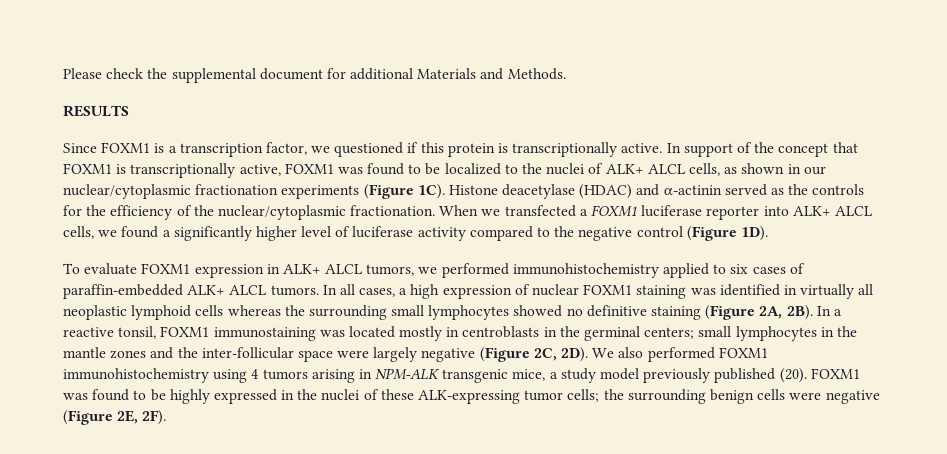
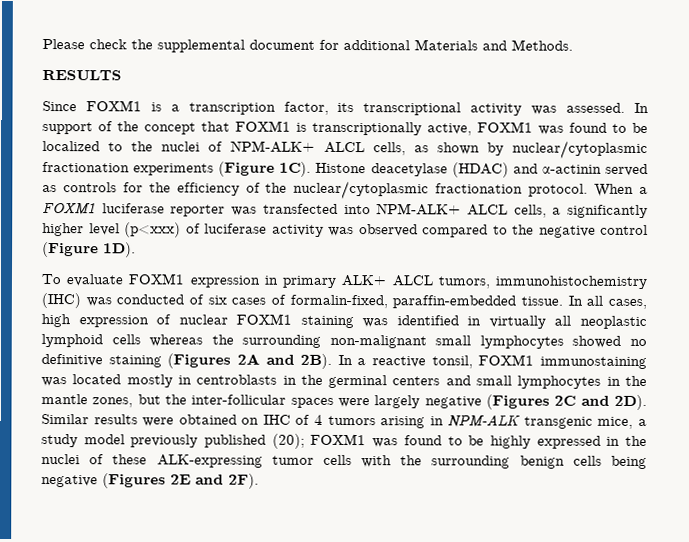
- Since FOXM1 is a transcription factor, we questioned if this protein is transcriptionally active.
+ Since FOXM1 is a transcription factor, its transcriptional activity was assessed.
- In support of the concept that FOXM1 is transcriptionally active, FOXM1 was found to be localized to the nuclei of ALK+ ALCL cells, as shown in our nuclear/cytoplasmic fractionation experiments (Figure 1C).
+ In support of the concept that FOXM1 is transcriptionally active, FOXM1 was found to be localized to the nuclei of NPM-ALK+ ALCL cells, as shown by nuclear/cytoplasmic fractionation experiments (Figure 1C).
- Histone deacetylase (HDAC) and α-actinin served as the controls for the efficiency of the nuclear/cytoplasmic fractionation. When we transfected a FOXM1 luciferase reporter into ALK+ ALCL cells, we found a significantly higher level of luciferase activity compared to the negative control (Figure 1D).
+ Histone deacetylase (HDAC) and α-actinin served as controls for the efficiency of the nuclear/cytoplasmic fractionation protocol. When a FOXM1 luciferase reporter was transfected into NPM-ALK+ ALCL cells, a significantly higher level (p<xxx) of luciferase activity was observed compared to the negative control (Figure 1D).
- To evaluate FOXM1 expression in ALK+ ALCL tumors, we performed immunohistochemistry applied to six cases of paraffin-embedded ALK+ ALCL tumors.
+ To evaluate FOXM1 expression in primary ALK+ ALCL tumors, immunohistochemistry (IHC) was conducted of six cases of formalin-fixed, paraffin-embedded tissue.
- In all cases, a high expression of nuclear FOXM1 staining was identified in virtually all neoplastic lymphoid cells whereas the surrounding small lymphocytes showed no definitive staining (Figure 2A, 2B).
+ In all cases, high expression of nuclear FOXM1 staining was identified in virtually all neoplastic lymphoid cells whereas the surrounding non-malignant small lymphocytes showed no definitive staining (Figures 2A and 2B).
- In a reactive tonsil, FOXM1 immunostaining was located mostly in centroblasts in the germinal centers; small lymphocytes in the mantle zones and the inter-follicular space were largely negative (Figure 2C, 2D). We also performed FOXM1 immunohistochemistry using 4 tumors arising in NPM-ALK transgenic mice, a study model previously published (20). FOXM1 was found to be highly expressed in the nuclei of these ALK-expressing tumor cells; the surrounding benign cells were negative (Figure 2E, 2F).
+ In a reactive tonsil, FOXM1 immunostaining was located mostly in centroblasts in the germinal centers and small lymphocytes in the mantle zones, but the inter-follicular spaces were largely negative (Figures 2C and 2D). Similar results were obtained on IHC of 4 tumors arising in NPM-ALK transgenic mice, a study model previously published (20); FOXM1 was found to be highly expressed in the nuclei of these ALK-expressing tumor cells with the surrounding benign cells being negative (Figures 2E and 2F).

